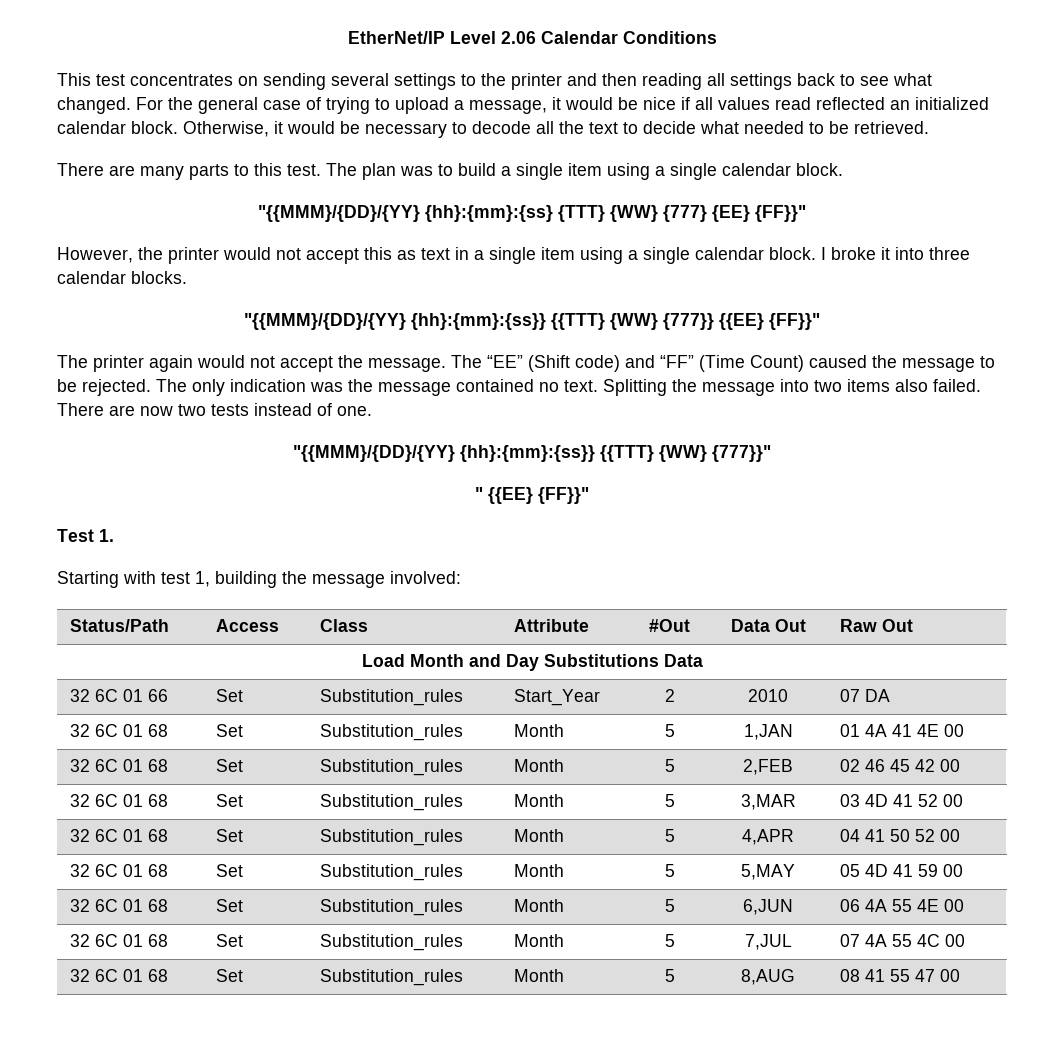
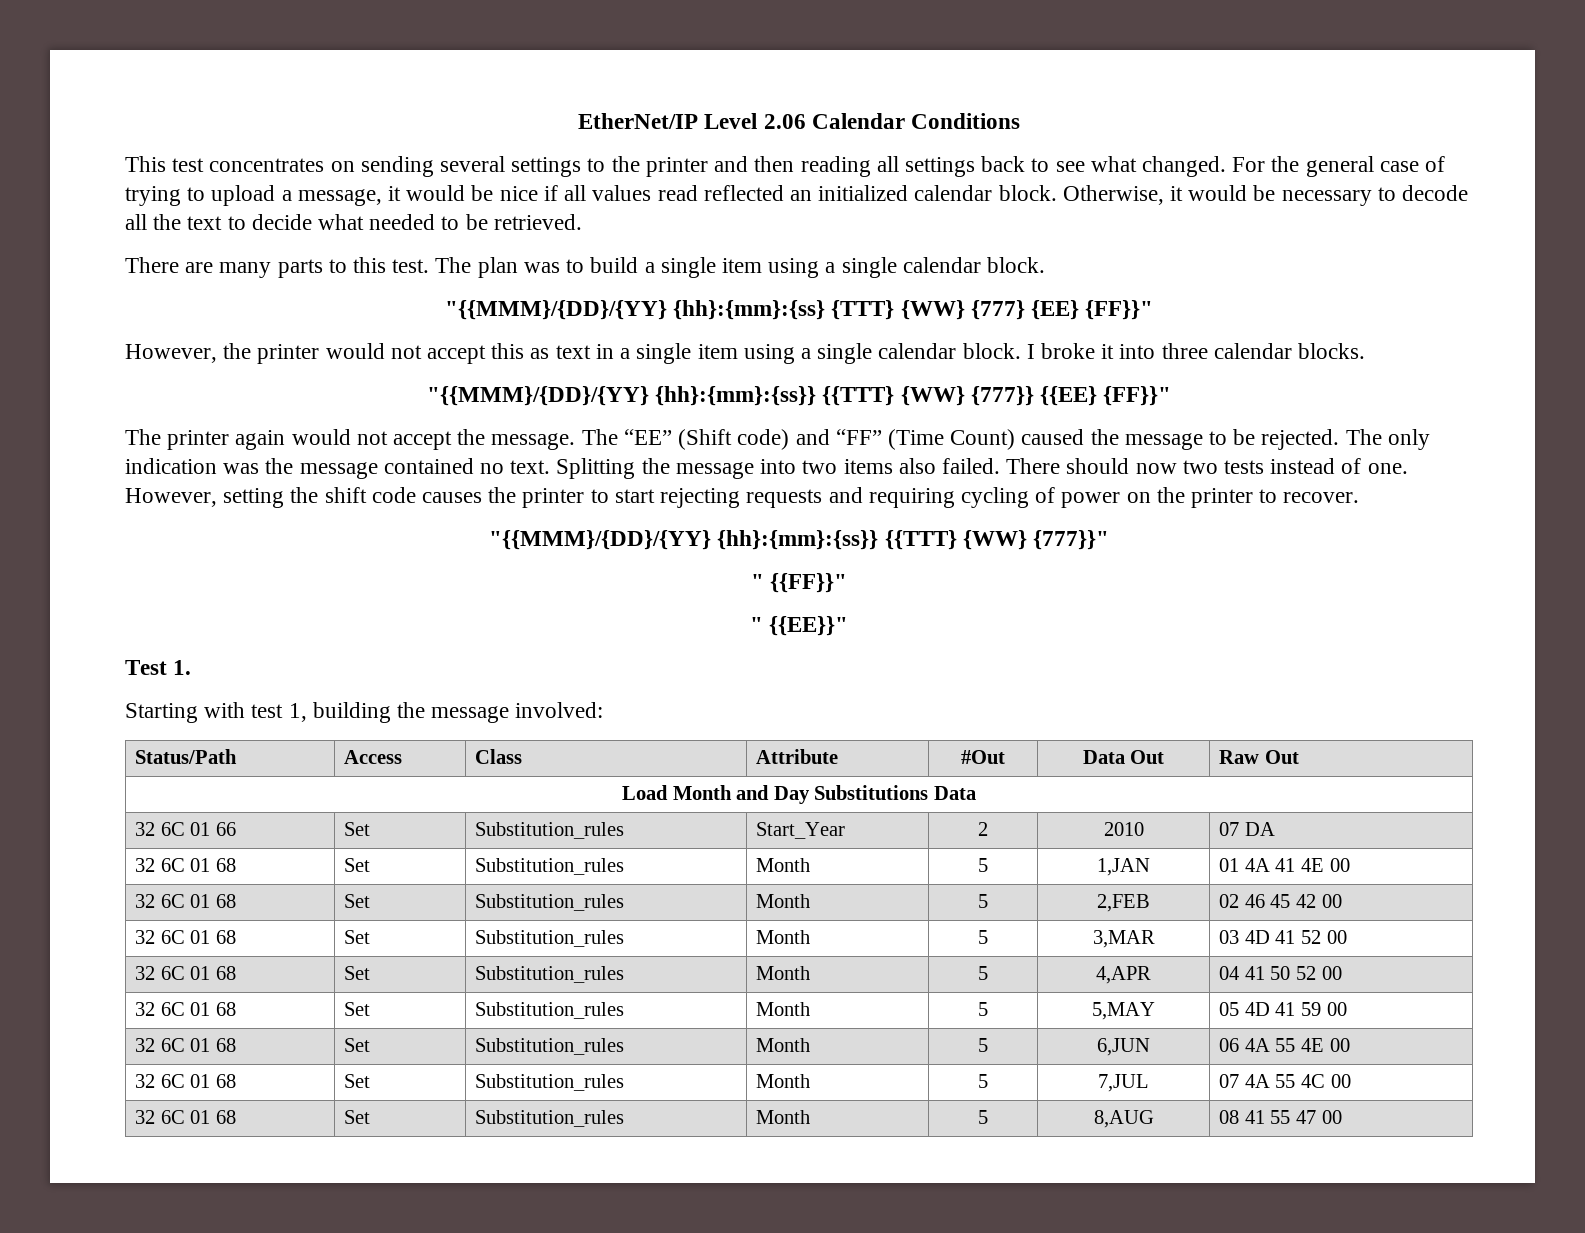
- There are now two tests instead of one.
+ There should now two tests instead of one. However, setting the shift code causes the printer to start rejecting requests and requiring cycling of power on the printer to recover.
- " {{EE} {FF}}"
+ " {{FF}}"
+ " {{EE}}"

